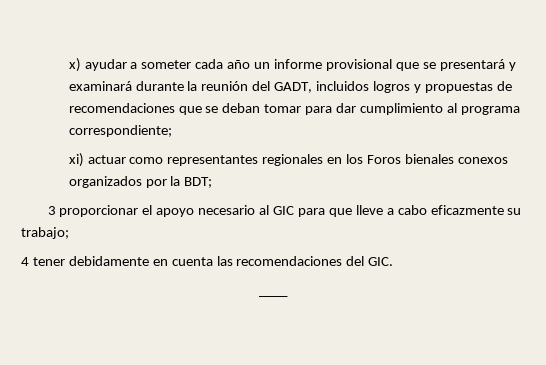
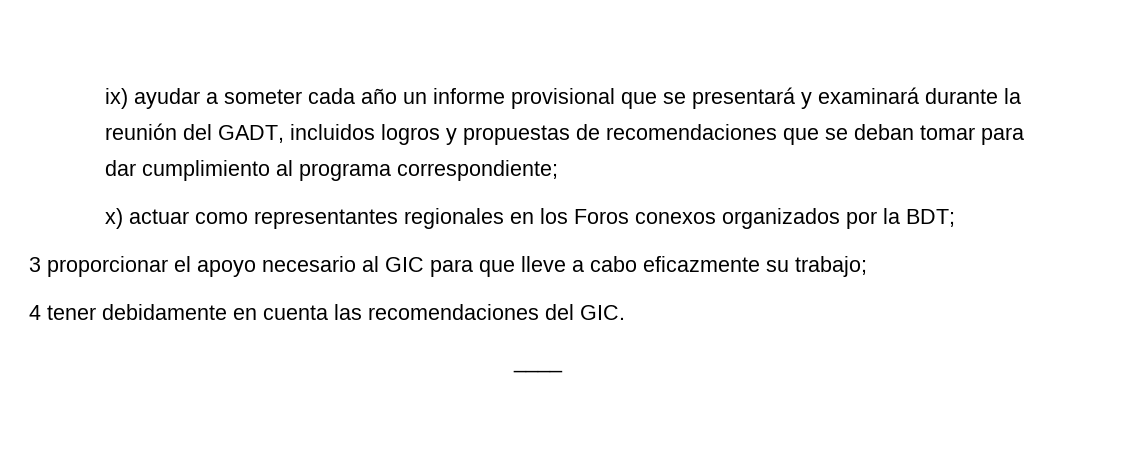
- x) ayudar a someter cada año un informe provisional que se presentará y examinará durante la reunión del GADT, incluidos logros y propuestas de recomendaciones que se deban tomar para dar cumplimiento al programa correspondiente;
+ ix) ayudar a someter cada año un informe provisional que se presentará y examinará durante la reunión del GADT, incluidos logros y propuestas de recomendaciones que se deban tomar para dar cumplimiento al programa correspondiente;
- xi) actuar como representantes regionales en los Foros bienales conexos organizados por la BDT;
+ x) actuar como representantes regionales en los Foros conexos organizados por la BDT;

